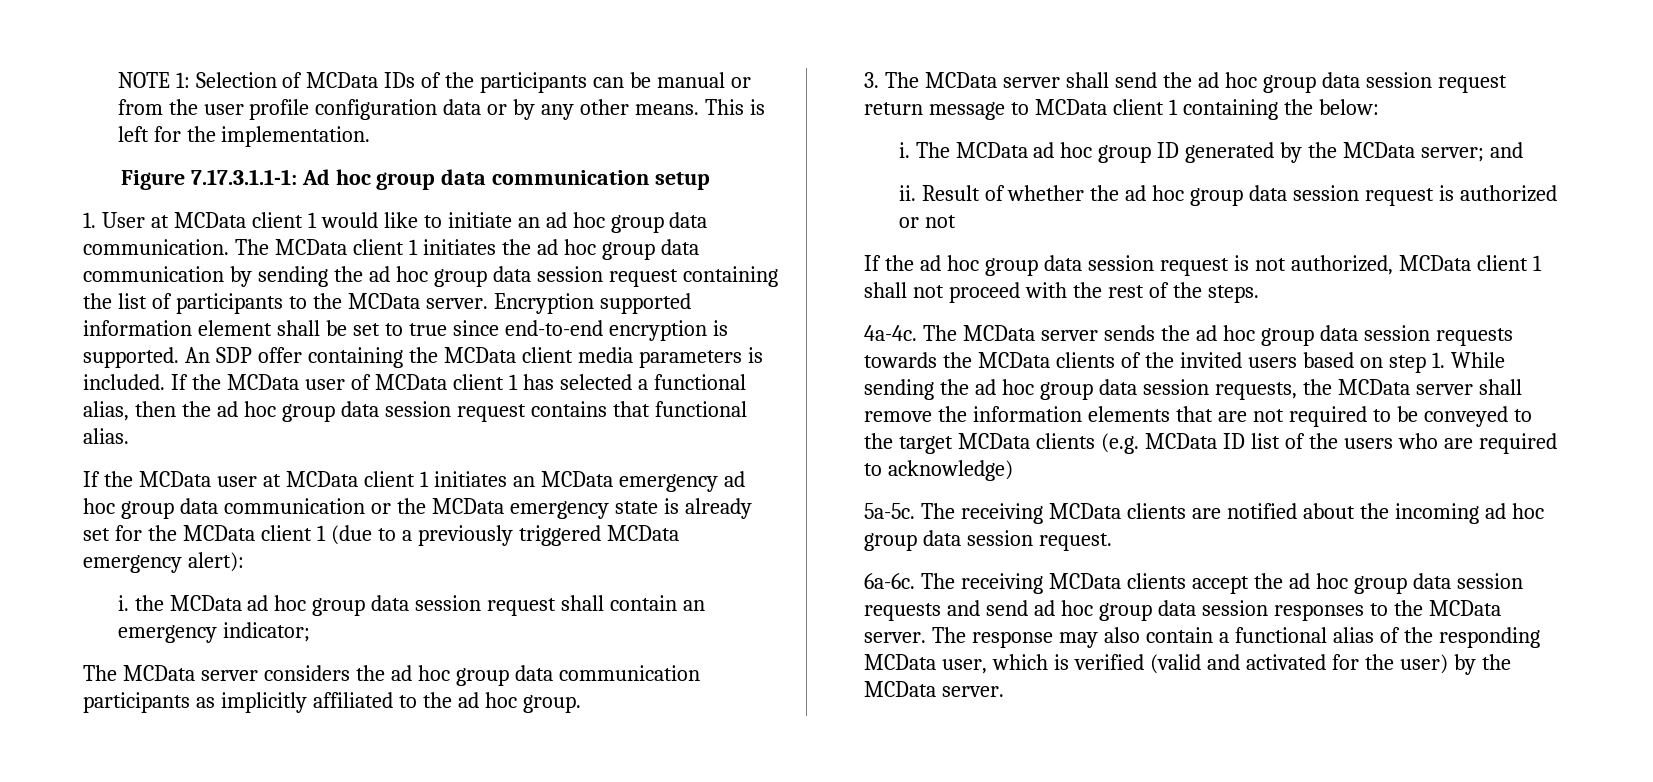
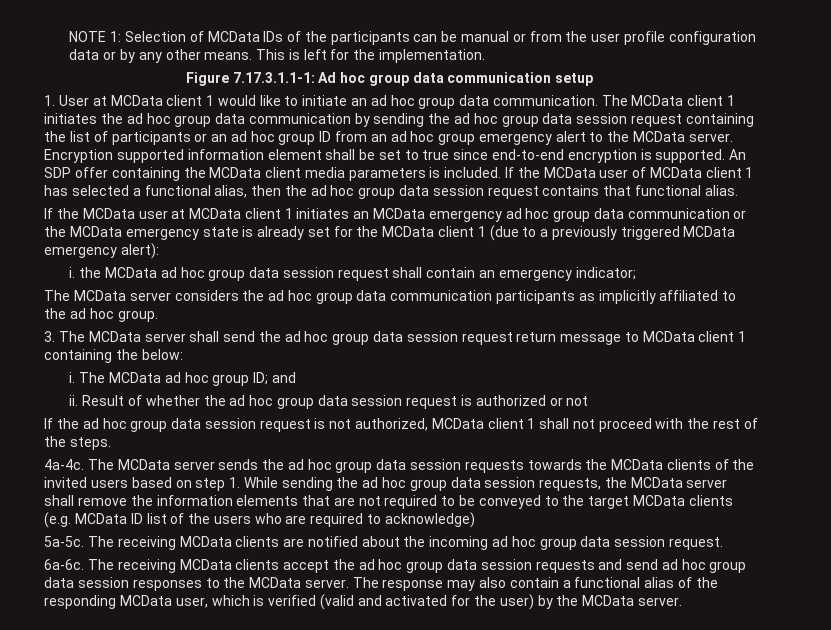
- The MCData client 1 initiates the ad hoc group data communication by sending the ad hoc group data session request containing the list of participants to the MCData server.
+ The MCData client 1 initiates the ad hoc group data communication by sending the ad hoc group data session request containing the list of participants or an ad hoc group ID from an ad hoc group emergency alert to the MCData server.
- The MCData ad hoc group ID generated by the MCData server; and
+ The MCData ad hoc group ID; and

